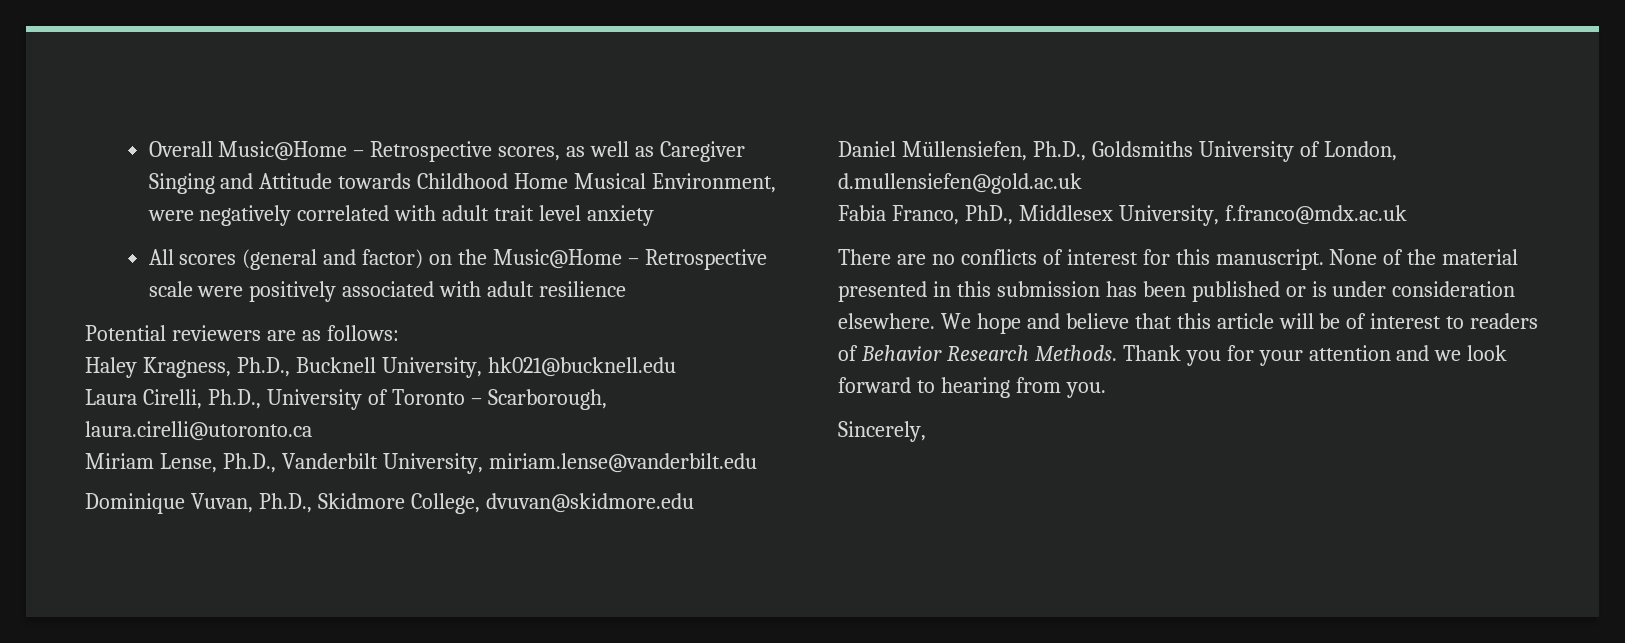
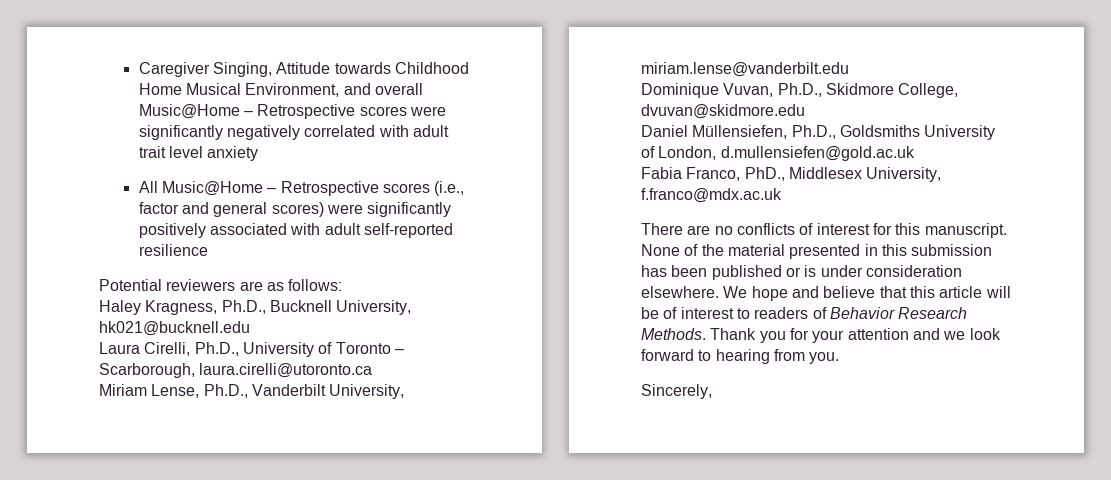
- Overall Music@Home – Retrospective scores, as well as Caregiver Singing and Attitude towards Childhood Home Musical Environment, were negatively correlated with adult trait level anxiety
+ Caregiver Singing, Attitude towards Childhood Home Musical Environment, and overall Music@Home – Retrospective scores were significantly negatively correlated with adult trait level anxiety
- All scores (general and factor) on the Music@Home – Retrospective scale were positively associated with adult resilience
+ All Music@Home – Retrospective scores (i.e., factor and general scores) were significantly positively associated with adult self-reported resilience

